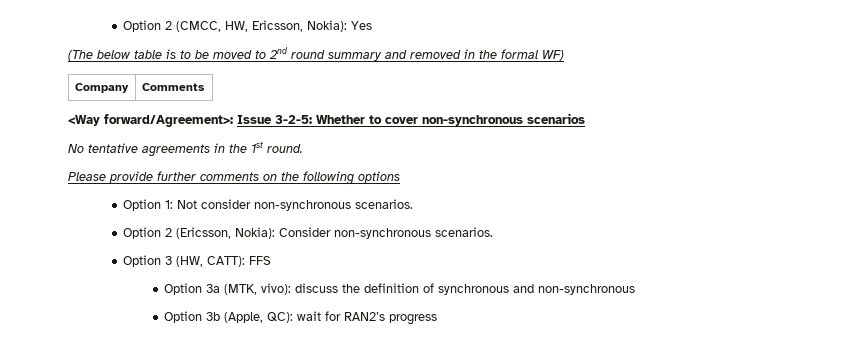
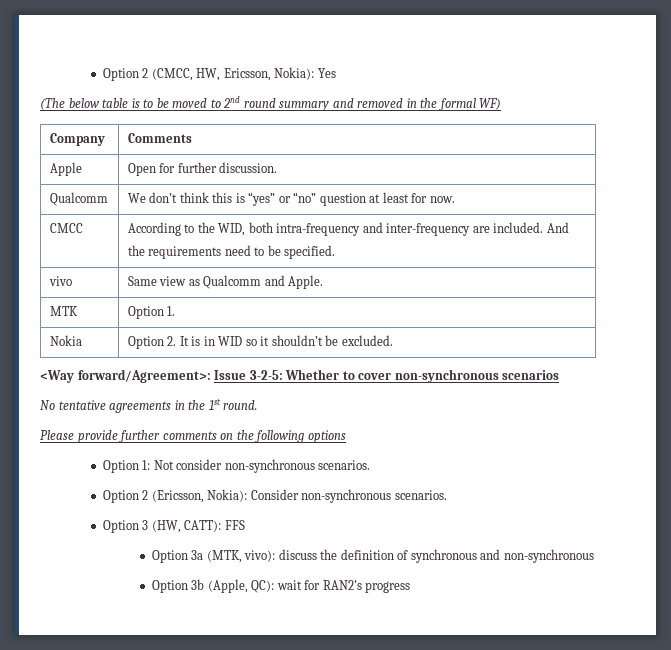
+ Apple | Open for further discussion.
+ Qualcomm | We don’t think this is “yes” or “no” question at least for now.
+ CMCC | According to the WID, both intra-frequency and inter-frequency are included. And the requirements need to be specified.
+ vivo | Same view as Qualcomm and Apple.
+ MTK | Option 1.
+ Nokia | Option 2. It is in WID so it shouldn’t be excluded.

